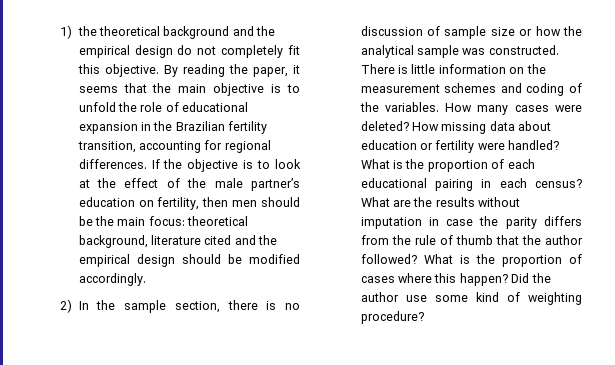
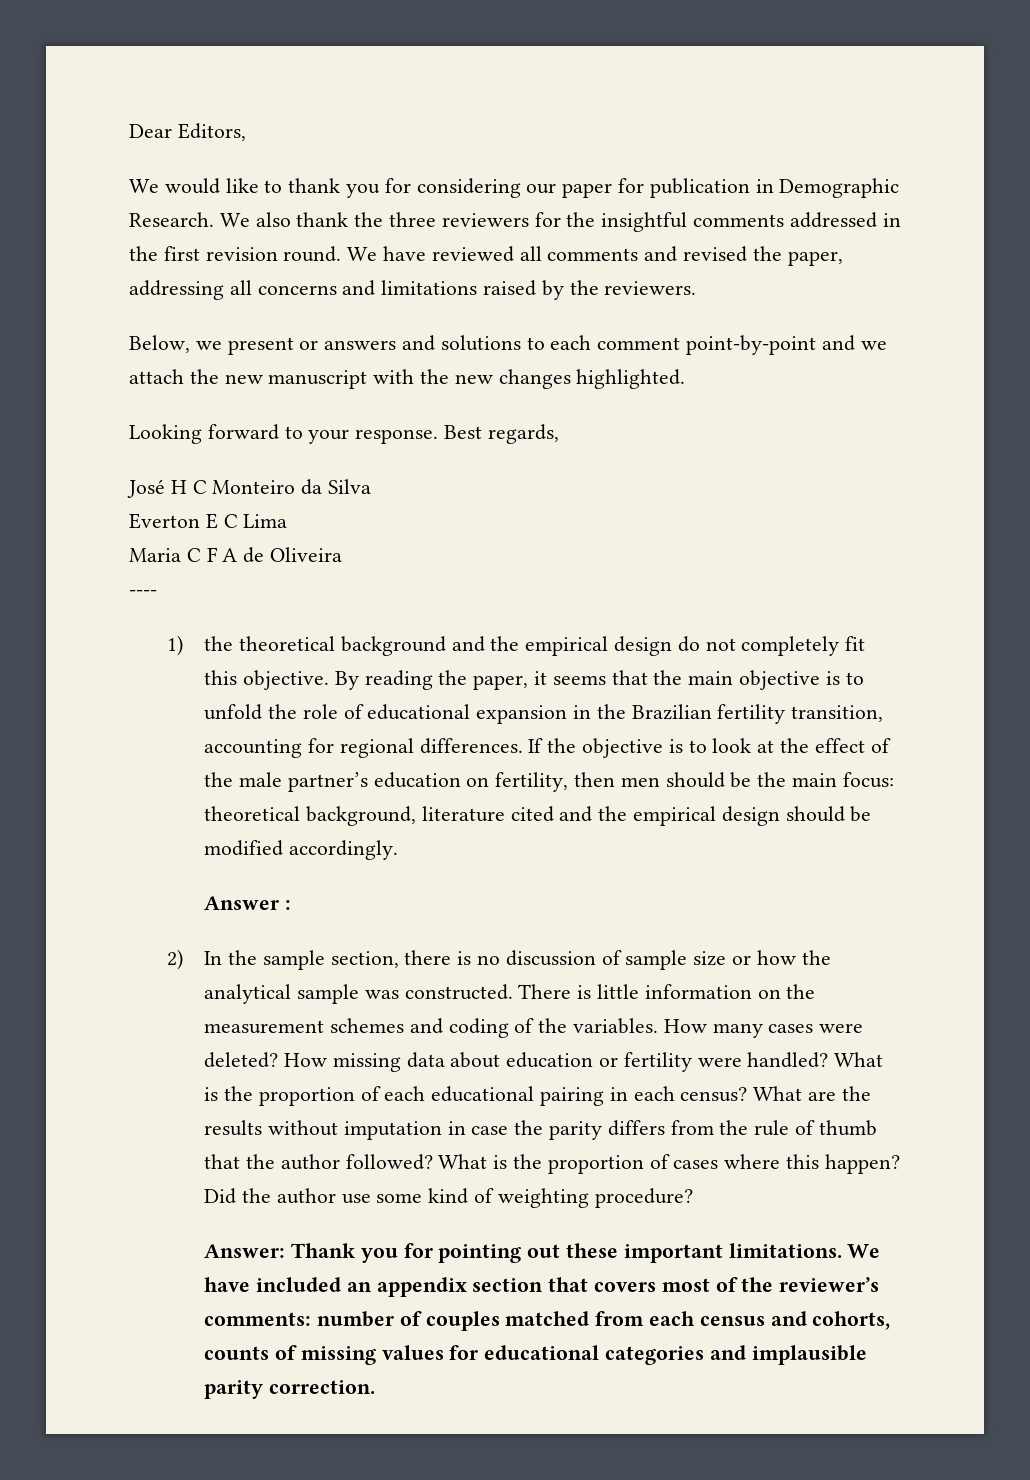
+ Dear Editors,
+ We would like to thank you for considering our paper for publication in Demographic Research. We also thank the three reviewers for the insightful comments addressed in the first revision round. We have reviewed all comments and revised the paper, addressing all concerns and limitations raised by the reviewers.
+ Below, we present or answers and solutions to each comment point-by-point and we attach the new manuscript with the new changes highlighted.
+ Looking forward to your response. Best regards,
+ José H C Monteiro da Silva
+ Everton E C Lima
+ Maria C F A de Oliveira
+ ----
+ Answer :
+ Answer: Thank you for pointing out these important limitations. We have included an appendix section that covers most of the reviewer’s comments: number of couples matched from each census and cohorts, counts of missing values for educational categories and implausible parity correction.

